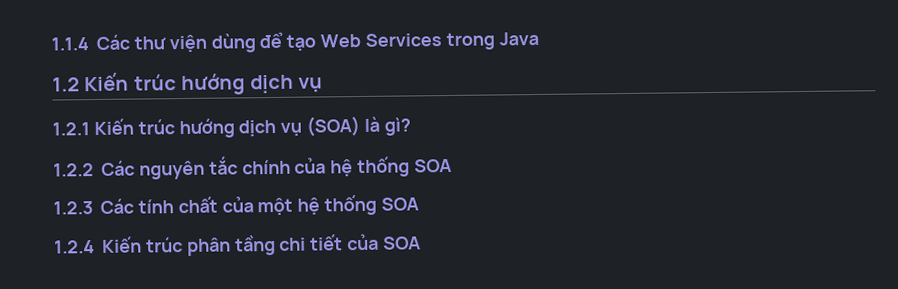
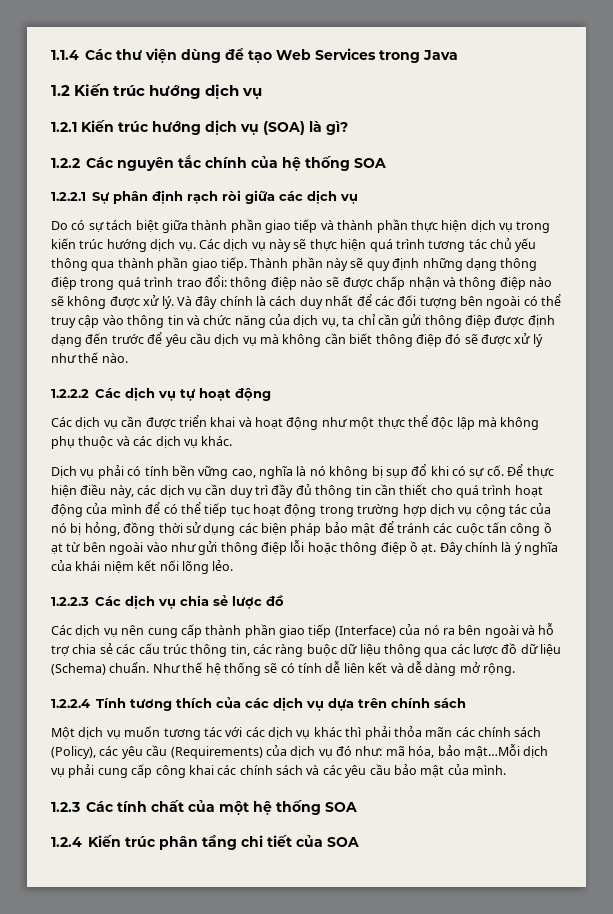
+ 1.2.2.1 Sự phân định rạch ròi giữa các dịch vụ
+ Do có sự tách biệt giữa thành phần giao tiếp và thành phần thực hiện dịch vụ trong kiến trúc hướng dịch vụ. Các dịch vụ này sẽ thực hiện quá trình tương tác chủ yếu thông qua thành phần giao tiếp. Thành phần này sẽ quy định những dạng thông điệp trong quá trình trao đổi: thông điệp nào sẽ được chấp nhận và thông điệp nào sẽ không được xử lý. Và đây chính là cách duy nhất để các đối tượng bên ngoài có thể truy cập vào thông tin và chức năng của dịch vụ, ta chỉ cần gửi thông điệp được định dạng đến trước để yêu cầu dịch vụ mà không cần biết thông điệp đó sẽ được xử lý như thế nào.
+ 1.2.2.2 Các dịch vụ tự hoạt động
+ Các dịch vụ cần được triển khai và hoạt động như một thực thể độc lập mà không phụ thuộc và các dịch vụ khác.
+ Dịch vụ phải có tính bền vững cao, nghĩa là nó không bị sụp đổ khi có sự cố. Để thực hiện điều này, các dịch vụ cần duy trì đầy đủ thông tin cần thiết cho quá trình hoạt động của mình để có thể tiếp tục hoạt động trong trường hợp dịch vụ cộng tác của nó bị hỏng, đồng thời sử dụng các biện pháp bảo mật để tránh các cuộc tấn công ồ ạt từ bên ngoài vào như gửi thông điệp lỗi hoặc thông điệp ồ ạt. Đây chính là ý nghĩa của khái niệm kết nối lõng lẻo.
+ 1.2.2.3 Các dịch vụ chia sẻ lược đồ
+ Các dịch vụ nên cung cấp thành phần giao tiếp (Interface) của nó ra bên ngoài và hỗ trợ chia sẻ các cấu trúc thông tin, các ràng buộc dữ liệu thông qua các lược đồ dữ liệu (Schema) chuẩn. Như thế hệ thống sẽ có tính dễ liên kết và dễ dàng mở rộng.
+ 1.2.2.4 Tính tương thích của các dịch vụ dựa trên chính sách
+ Một dịch vụ muốn tương tác với các dịch vụ khác thì phải thỏa mãn các chính sách (Policy), các yêu cầu (Requirements) của dịch vụ đó như: mã hóa, bảo mật…Mỗi dịch vụ phải cung cấp công khai các chính sách và các yêu cầu bảo mật của mình.

